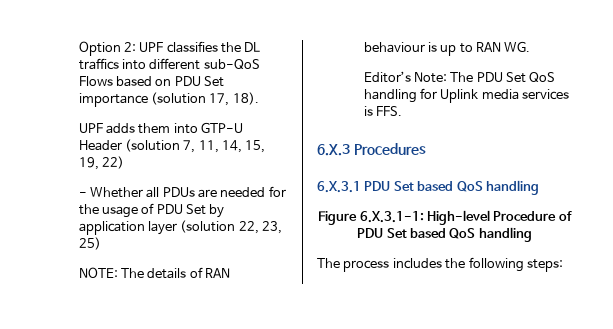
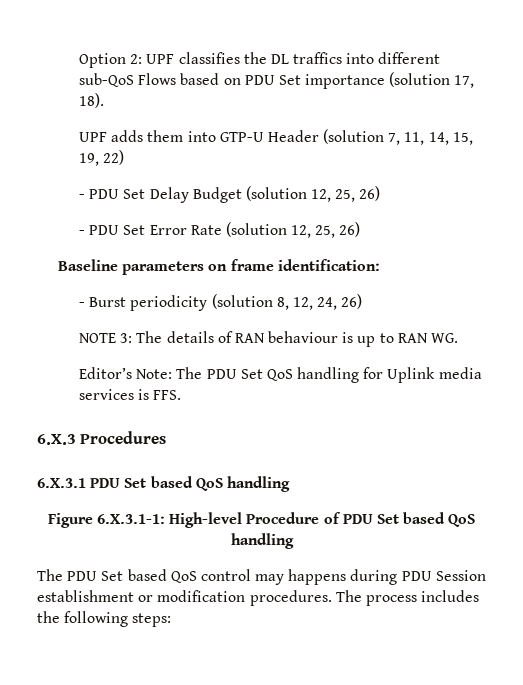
- - Whether all PDUs are needed for the usage of PDU Set by application layer (solution 22, 23, 25)
- NOTE: The details of RAN behaviour is up to RAN WG.
+ - PDU Set Delay Budget (solution 12, 25, 26)
+ - PDU Set Error Rate (solution 12, 25, 26)
+ Baseline parameters on frame identification:
+ - Burst periodicity (solution 8, 12, 24, 26)
+ NOTE 3: The details of RAN behaviour is up to RAN WG.
- The process includes the following steps:
+ The PDU Set based QoS control may happens during PDU Session establishment or modification procedures. The process includes the following steps:

